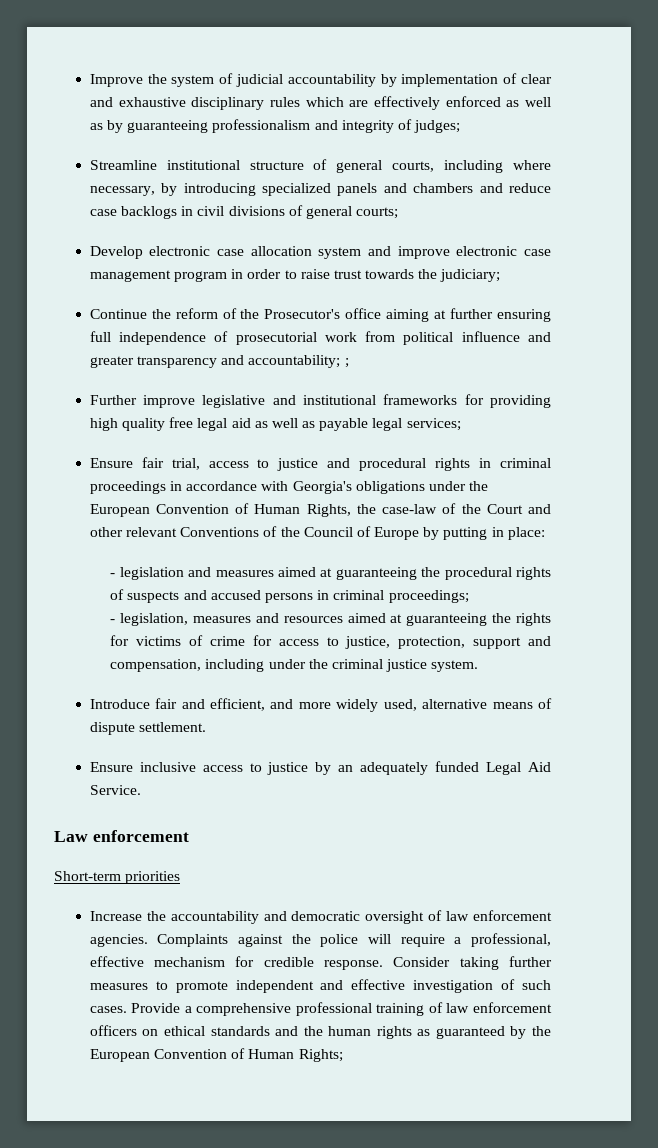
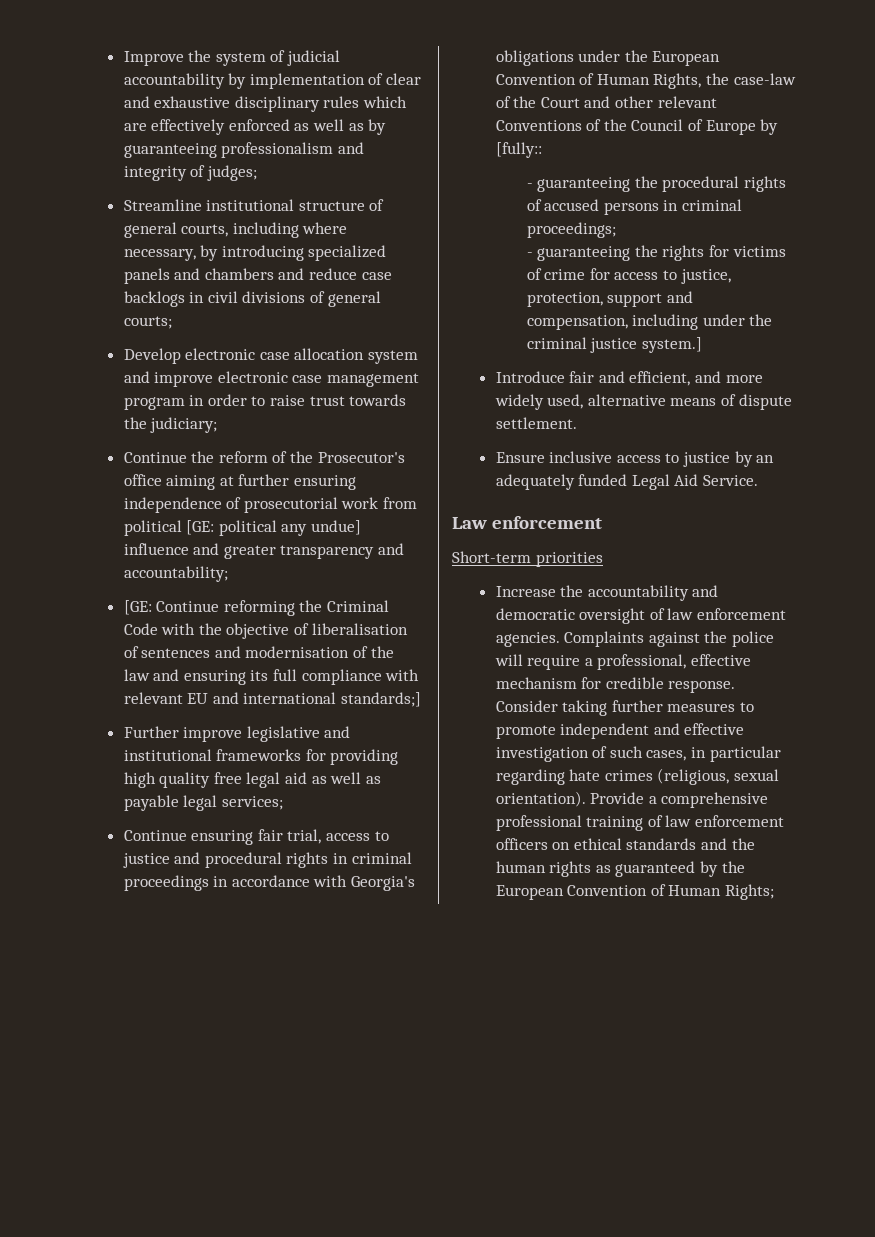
- Continue the reform of the Prosecutor's office aiming at further ensuring full independence of prosecutorial work from political influence and greater transparency and accountability; ;
+ Continue the reform of the Prosecutor's office aiming at further ensuring independence of prosecutorial work from political [GE: political any undue] influence and greater transparency and accountability;
+ [GE: Continue reforming the Criminal Code with the objective of liberalisation of sentences and modernisation of the law and ensuring its full compliance with relevant EU and international standards;]
- Ensure fair trial, access to justice and procedural rights in criminal proceedings in accordance with Georgia's obligations under the European Convention of Human Rights, the case-law of the Court and other relevant Conventions of the Council of Europe by putting in place:
- - legislation and measures aimed at guaranteeing the procedural rights of suspects and accused persons in criminal proceedings;
+ Continue ensuring fair trial, access to justice and procedural rights in criminal proceedings in accordance with Georgia's obligations under the European Convention of Human Rights, the case-law of the Court and other relevant Conventions of the Council of Europe by [fully::
+ - guaranteeing the procedural rights of accused persons in criminal proceedings;
- - legislation, measures and resources aimed at guaranteeing the rights for victims of crime for access to justice, protection, support and compensation, including under the criminal justice system.
+ - guaranteeing the rights for victims of crime for access to justice, protection, support and compensation, including under the criminal justice system.]
- Consider taking further measures to promote independent and effective investigation of such cases.
+ Consider taking further measures to promote independent and effective investigation of such cases, in particular regarding hate crimes (religious, sexual orientation).

